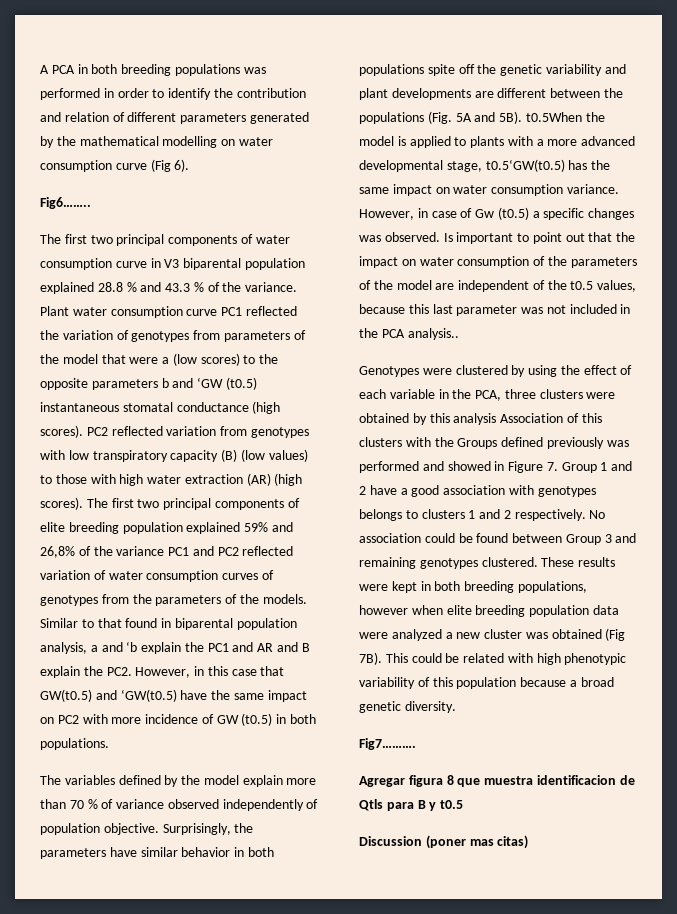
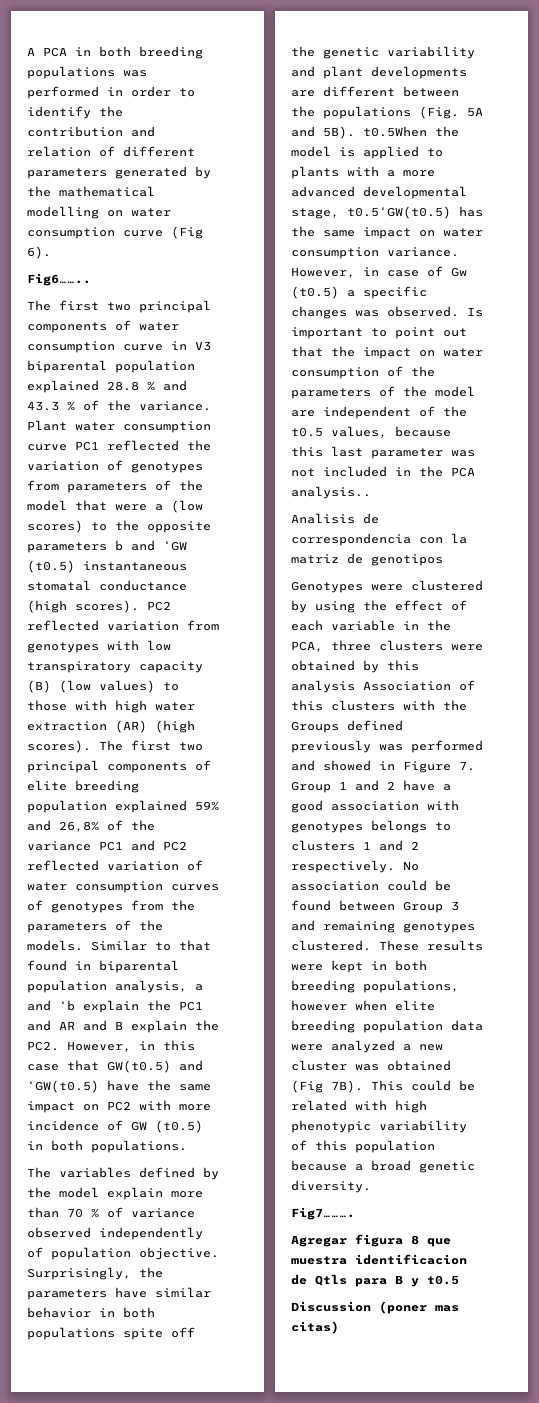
+ Analisis de correspondencia con la matriz de genotipos

